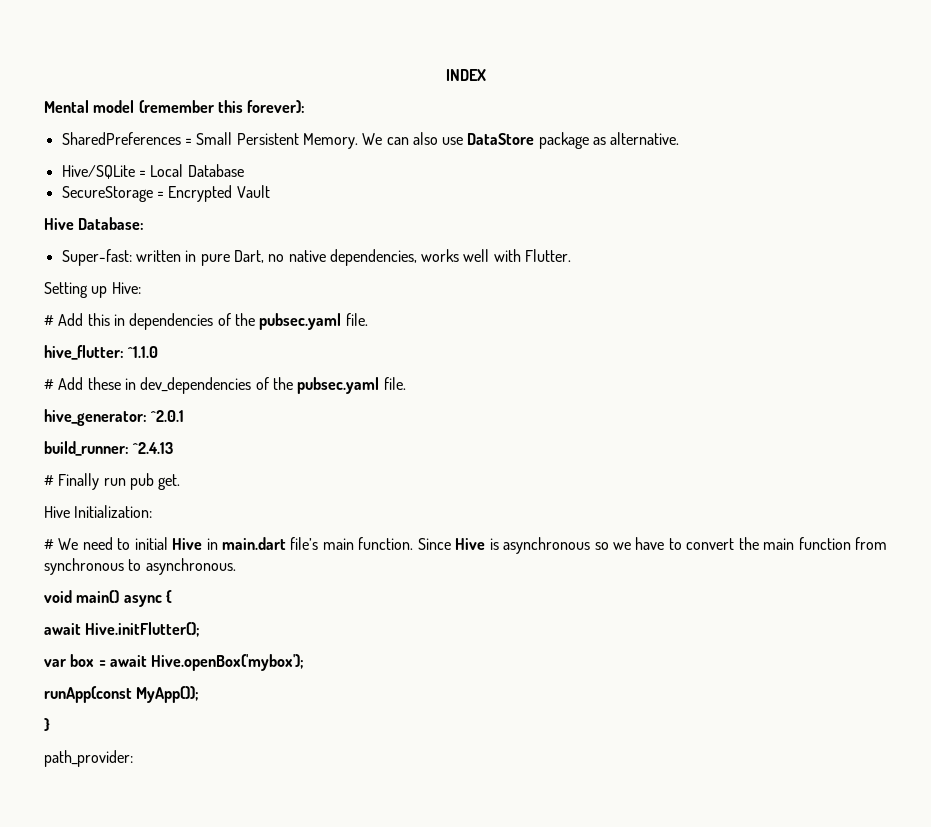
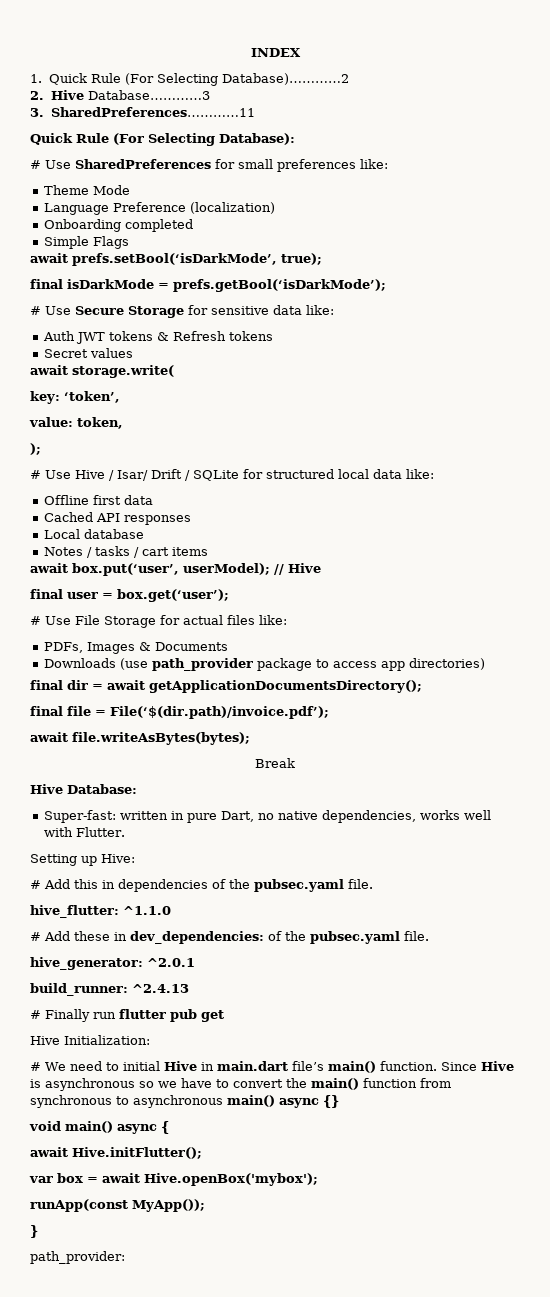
- Mental model (remember this forever):
- SharedPreferences = Small Persistent Memory. We can also use DataStore package as alternative.
- Hive/SQLite = Local Database
- SecureStorage = Encrypted Vault
+ 1. Quick Rule (For Selecting Database)…………2
+ 2. Hive Database…………3
+ 3. SharedPreferences…………11
+ Quick Rule (For Selecting Database):
+ # Use SharedPreferences for small preferences like:
+ Theme Mode
+ Language Preference (localization)
+ Onboarding completed
+ Simple Flags
+ await prefs.setBool(‘isDarkMode’, true);
+ final isDarkMode = prefs.getBool(‘isDarkMode’);
+ # Use Secure Storage for sensitive data like:
+ Auth JWT tokens & Refresh tokens
+ Secret values
+ await storage.write(
+ key: ‘token’,
+ value: token,
+ );
+ # Use Hive / Isar/ Drift / SQLite for structured local data like:
+ Offline first data
+ Cached API responses
+ Local database
+ Notes / tasks / cart items
+ await box.put(‘user’, userModel); // Hive
+ final user = box.get(‘user’);
+ # Use File Storage for actual files like:
+ PDFs, Images & Documents
+ Downloads (use path_provider package to access app directories)
+ final dir = await getApplicationDocumentsDirectory();
+ final file = File(‘$(dir.path)/invoice.pdf’);
+ await file.writeAsBytes(bytes);
+ Break
- # Add these in dev_dependencies of the pubsec.yaml file.
+ # Add these in dev_dependencies: of the pubsec.yaml file.
- # Finally run pub get.
+ # Finally run flutter pub get
- # We need to initial Hive in main.dart file’s main function.
+ # We need to initial Hive in main.dart file’s main() function.
- Since Hive is asynchronous so we have to convert the main function from synchronous to asynchronous.
+ Since Hive is asynchronous so we have to convert the main() function from synchronous to asynchronous main() async {}

